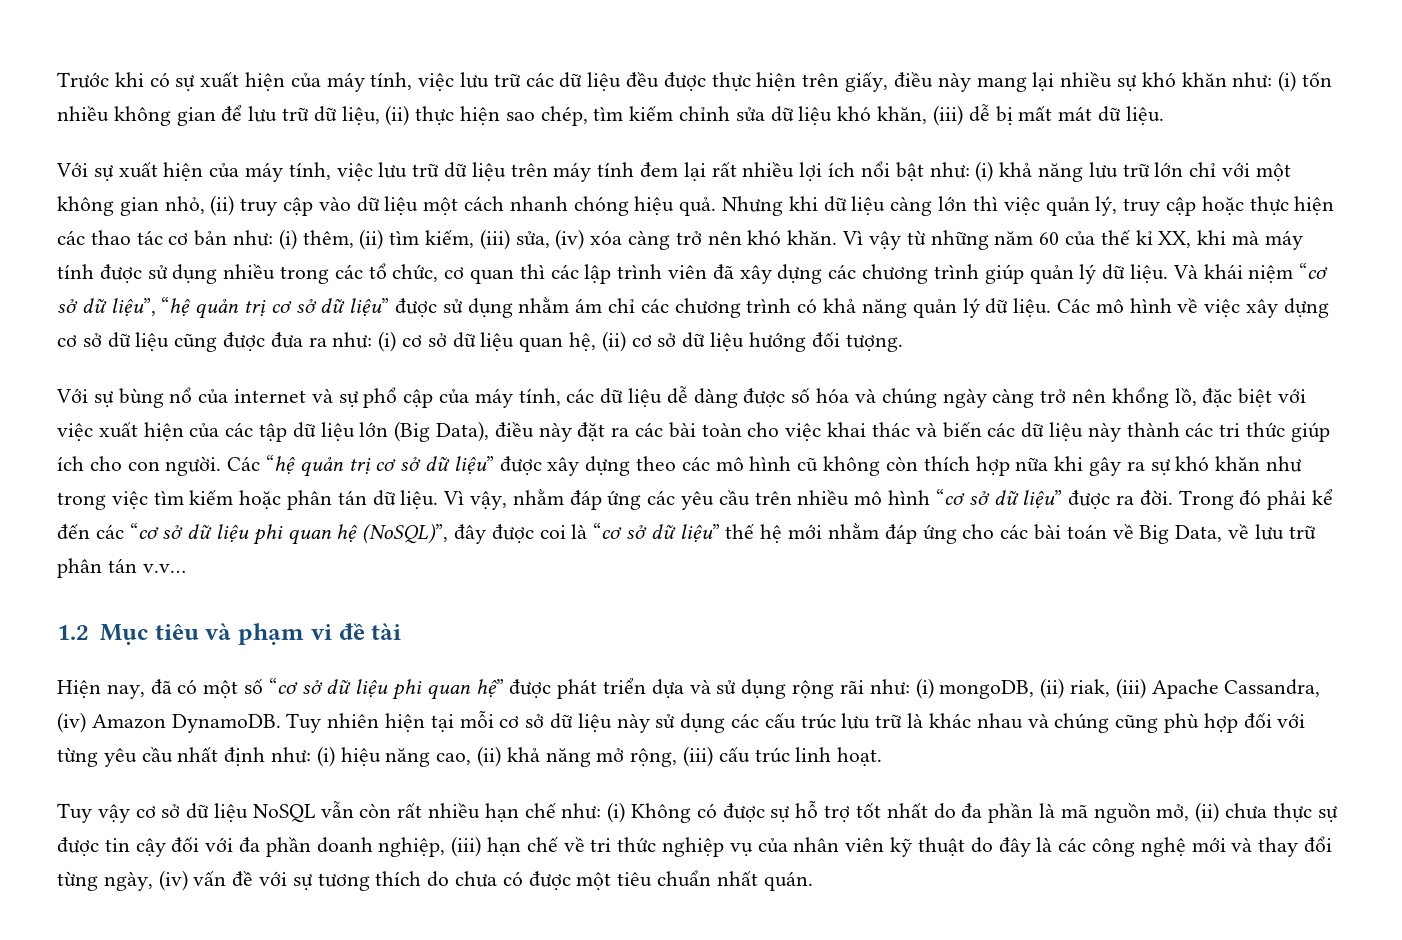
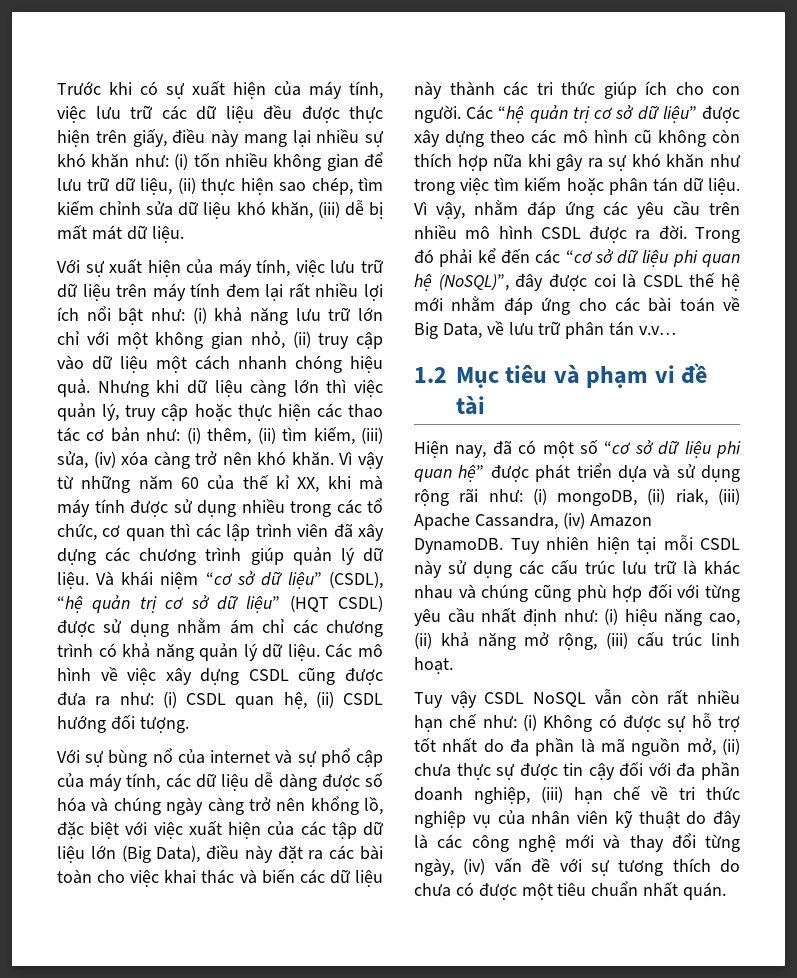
- Và khái niệm “cơ sở dữ liệu”, “hệ quản trị cơ sở dữ liệu” được sử dụng nhằm ám chỉ các chương trình có khả năng quản lý dữ liệu.
+ Và khái niệm “cơ sở dữ liệu” (CSDL), “hệ quản trị cơ sở dữ liệu” (HQT CSDL) được sử dụng nhằm ám chỉ các chương trình có khả năng quản lý dữ liệu.
- Các mô hình về việc xây dựng cơ sở dữ liệu cũng được đưa ra như: (i) cơ sở dữ liệu quan hệ, (ii) cơ sở dữ liệu hướng đối tượng.
+ Các mô hình về việc xây dựng CSDL cũng được đưa ra như: (i) CSDL quan hệ, (ii) CSDL hướng đối tượng.
- Vì vậy, nhằm đáp ứng các yêu cầu trên nhiều mô hình “cơ sở dữ liệu” được ra đời.
+ Vì vậy, nhằm đáp ứng các yêu cầu trên nhiều mô hình CSDL được ra đời.
- Trong đó phải kể đến các “cơ sở dữ liệu phi quan hệ (NoSQL)”, đây được coi là “cơ sở dữ liệu” thế hệ mới nhằm đáp ứng cho các bài toán về Big Data, về lưu trữ phân tán v.v…
+ Trong đó phải kể đến các “cơ sở dữ liệu phi quan hệ (NoSQL)”, đây được coi là CSDL thế hệ mới nhằm đáp ứng cho các bài toán về Big Data, về lưu trữ phân tán v.v…
- Tuy nhiên hiện tại mỗi cơ sở dữ liệu này sử dụng các cấu trúc lưu trữ là khác nhau và chúng cũng phù hợp đối với từng yêu cầu nhất định như: (i) hiệu năng cao, (ii) khả năng mở rộng, (iii) cấu trúc linh hoạt.
+ Tuy nhiên hiện tại mỗi CSDL này sử dụng các cấu trúc lưu trữ là khác nhau và chúng cũng phù hợp đối với từng yêu cầu nhất định như: (i) hiệu năng cao, (ii) khả năng mở rộng, (iii) cấu trúc linh hoạt.
- Tuy vậy cơ sở dữ liệu NoSQL vẫn còn rất nhiều hạn chế như:
+ Tuy vậy CSDL NoSQL vẫn còn rất nhiều hạn chế như:

